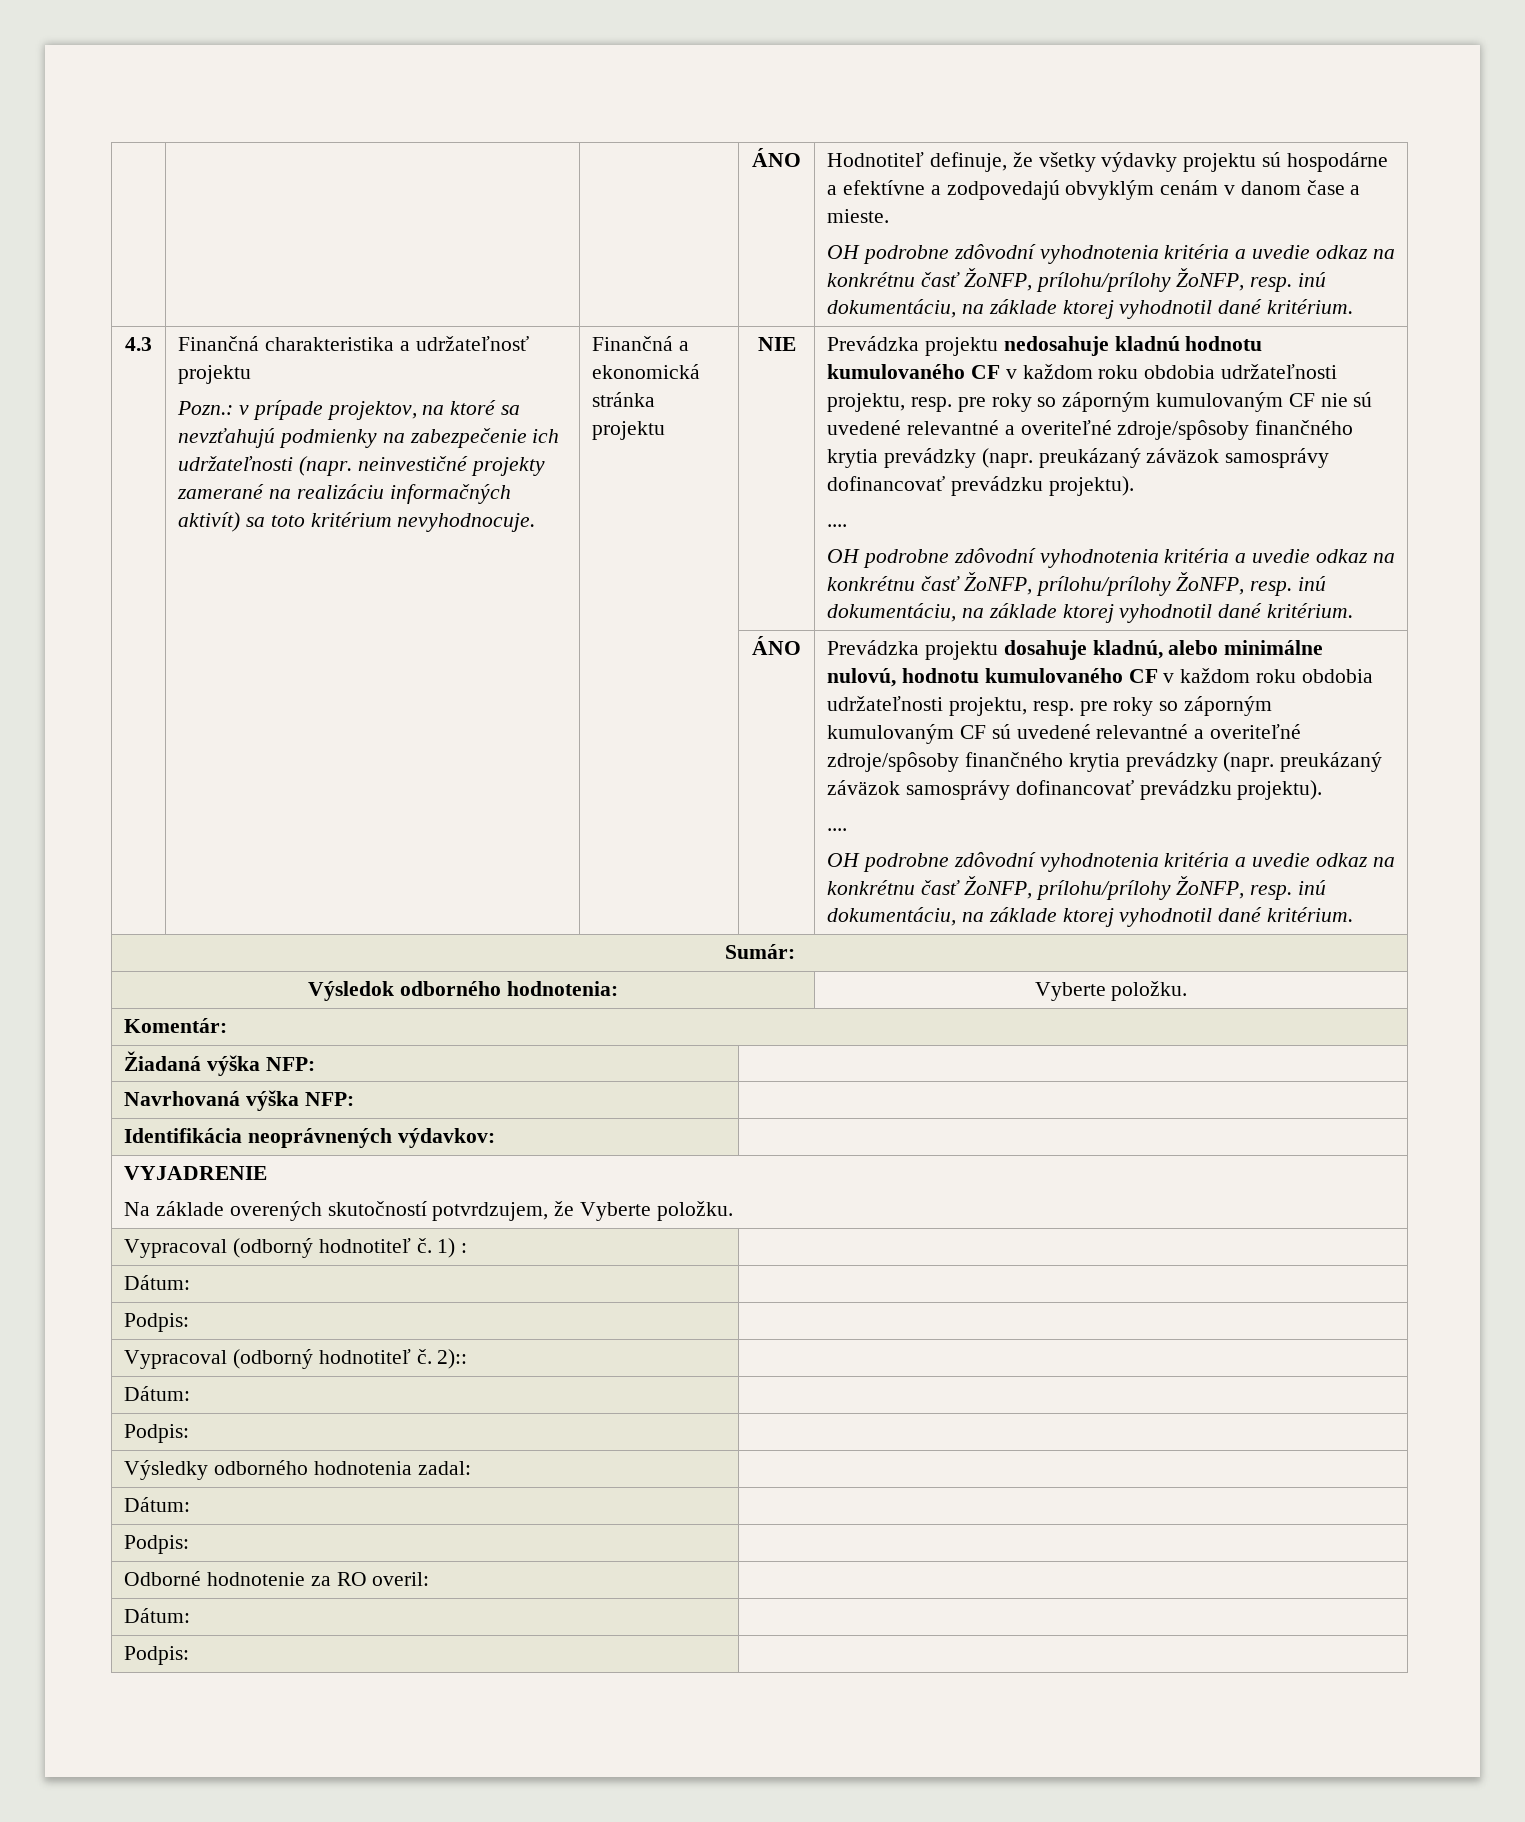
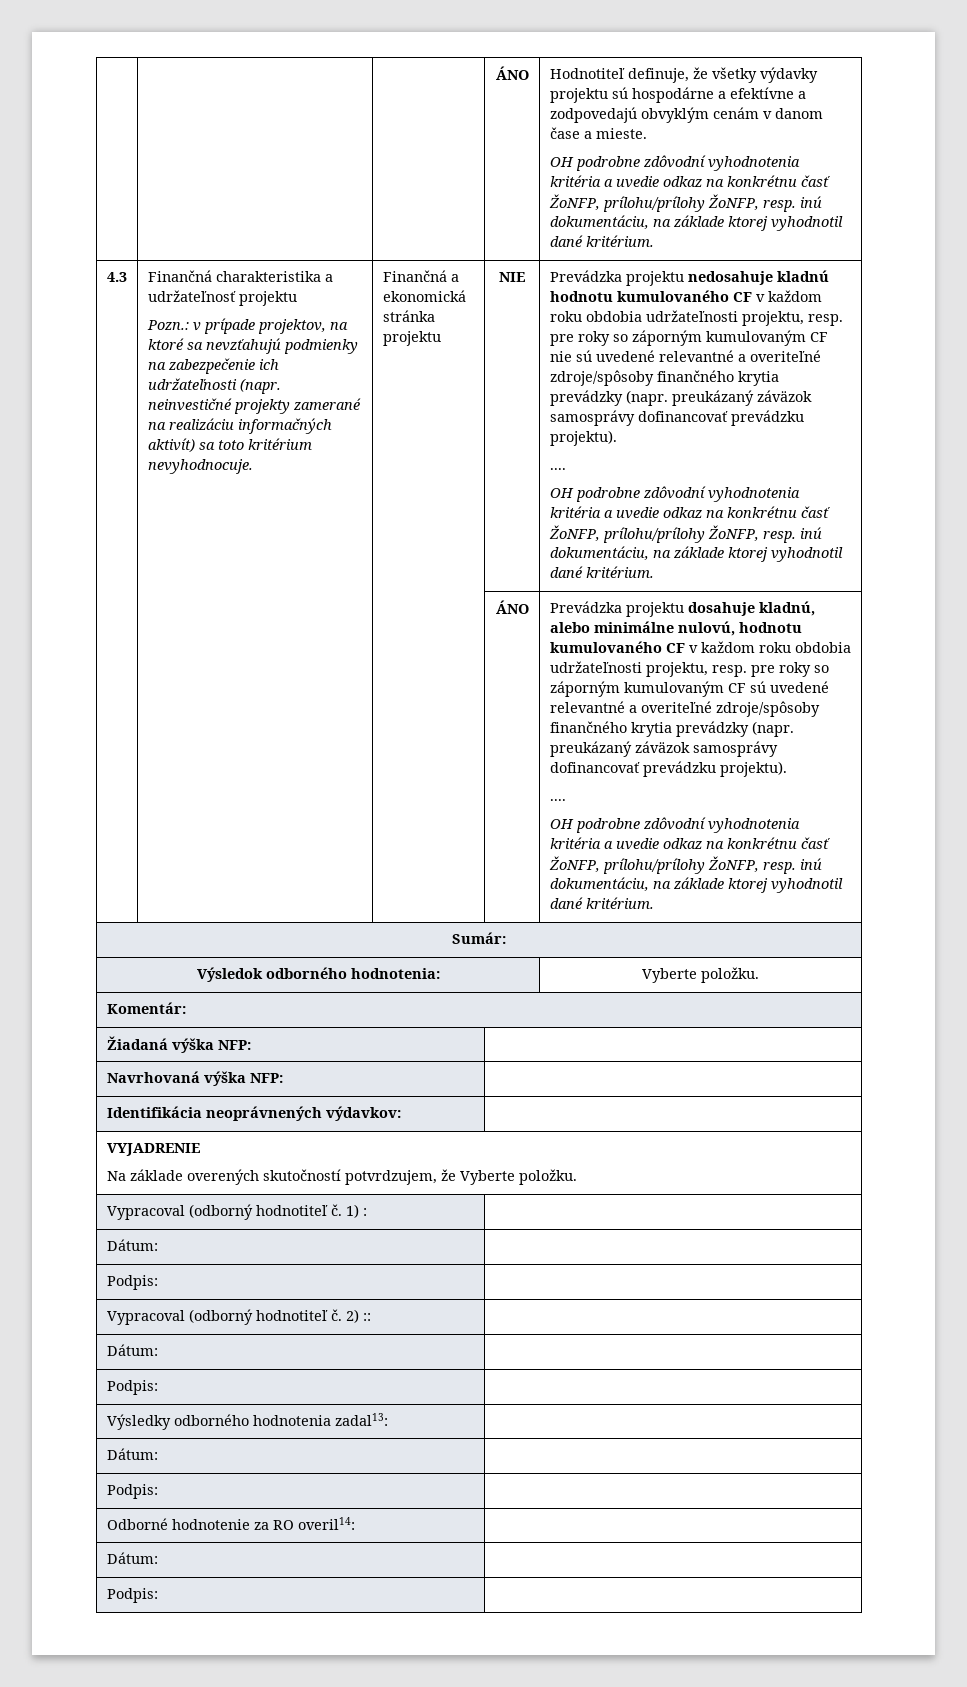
- Vypracoval (odborný hodnotiteľ č. 2):: |
+ Vypracoval (odborný hodnotiteľ č. 2) :: |
- Výsledky odborného hodnotenia zadal: |
+ Výsledky odborného hodnotenia zadal13: |
- Odborné hodnotenie za RO overil: |
+ Odborné hodnotenie za RO overil14: |

